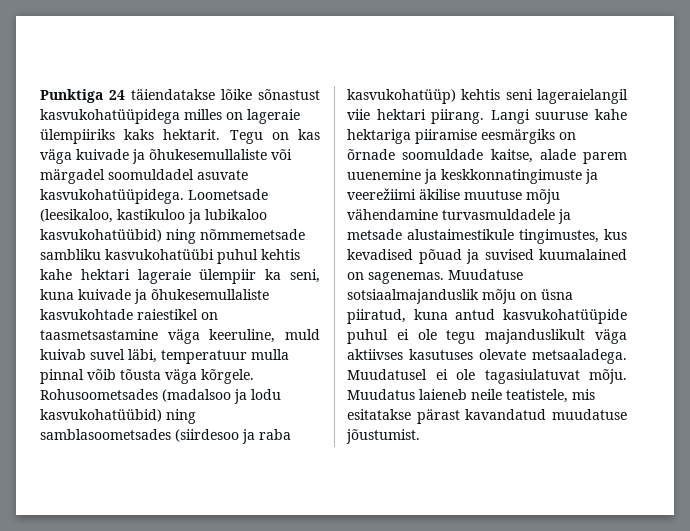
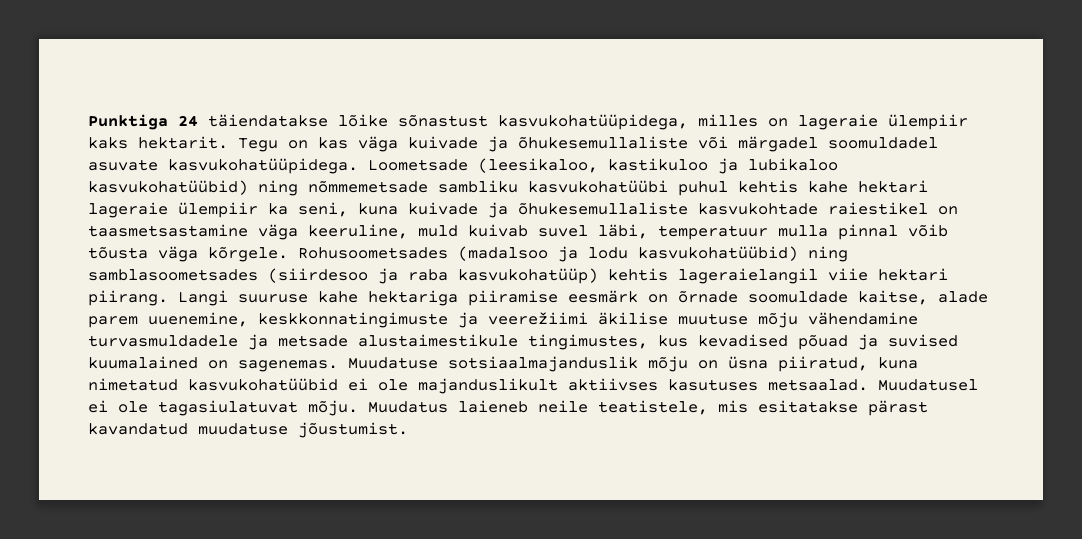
- Punktiga 24 täiendatakse lõike sõnastust kasvukohatüüpidega milles on lageraie ülempiiriks kaks hektarit.
+ Punktiga 24 täiendatakse lõike sõnastust kasvukohatüüpidega, milles on lageraie ülempiir kaks hektarit.
- Rohusoometsades (madalsoo ja lodu kasvukohatüübid) ning samblasoometsades (siirdesoo ja raba kasvukohatüüp) kehtis seni lageraielangil viie hektari piirang.
+ Rohusoometsades (madalsoo ja lodu kasvukohatüübid) ning samblasoometsades (siirdesoo ja raba kasvukohatüüp) kehtis lageraielangil viie hektari piirang.
- Langi suuruse kahe hektariga piiramise eesmärgiks on õrnade soomuldade kaitse, alade parem uuenemine ja keskkonnatingimuste ja veerežiimi äkilise muutuse mõju vähendamine turvasmuldadele ja metsade alustaimestikule tingimustes, kus kevadised põuad ja suvised kuumalained on sagenemas.
+ Langi suuruse kahe hektariga piiramise eesmärk on õrnade soomuldade kaitse, alade parem uuenemine, keskkonnatingimuste ja veerežiimi äkilise muutuse mõju vähendamine turvasmuldadele ja metsade alustaimestikule tingimustes, kus kevadised põuad ja suvised kuumalained on sagenemas.
- Muudatuse sotsiaalmajanduslik mõju on üsna piiratud, kuna antud kasvukohatüüpide puhul ei ole tegu majanduslikult väga aktiivses kasutuses olevate metsaaladega.
+ Muudatuse sotsiaalmajanduslik mõju on üsna piiratud, kuna nimetatud kasvukohatüübid ei ole majanduslikult aktiivses kasutuses metsaalad.

